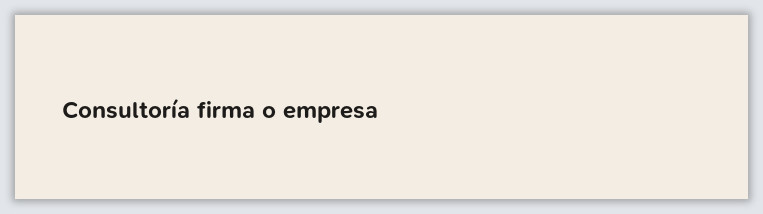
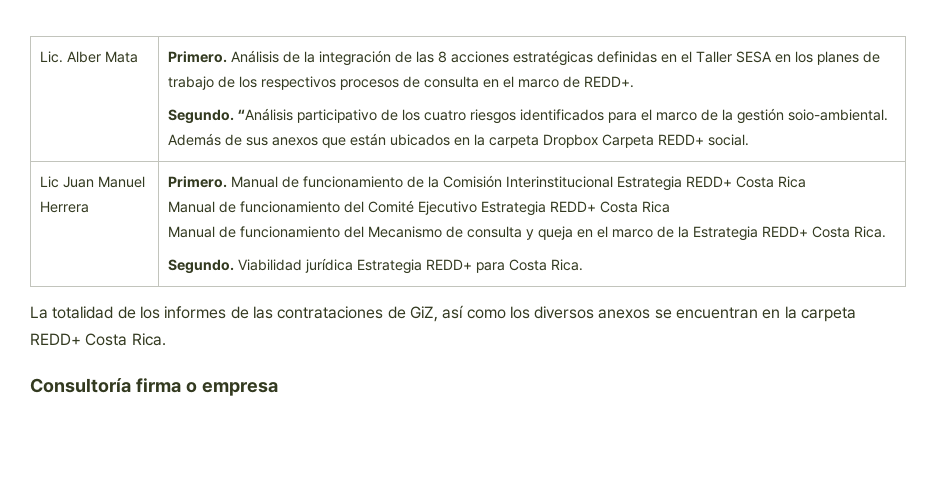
+ Lic. Alber Mata | Primero. Análisis de la integración de las 8 acciones estratégicas definidas en el Taller SESA en los planes de trabajo de los respectivos procesos de consulta en el marco de REDD+.
+ Segundo. “Análisis participativo de los cuatro riesgos identificados para el marco de la gestión soio-ambiental. Además de sus anexos que están ubicados en la carpeta Dropbox Carpeta REDD+ social.
+ Lic Juan Manuel Herrera | Primero. Manual de funcionamiento de la Comisión Interinstitucional Estrategia REDD+ Costa Rica
+ Manual de funcionamiento del Comité Ejecutivo Estrategia REDD+ Costa Rica
+ Manual de funcionamiento del Mecanismo de consulta y queja en el marco de la Estrategia REDD+ Costa Rica.
+ Segundo. Viabilidad jurídica Estrategia REDD+ para Costa Rica.
+ La totalidad de los informes de las contrataciones de GiZ, así como los diversos anexos se encuentran en la carpeta REDD+ Costa Rica.

